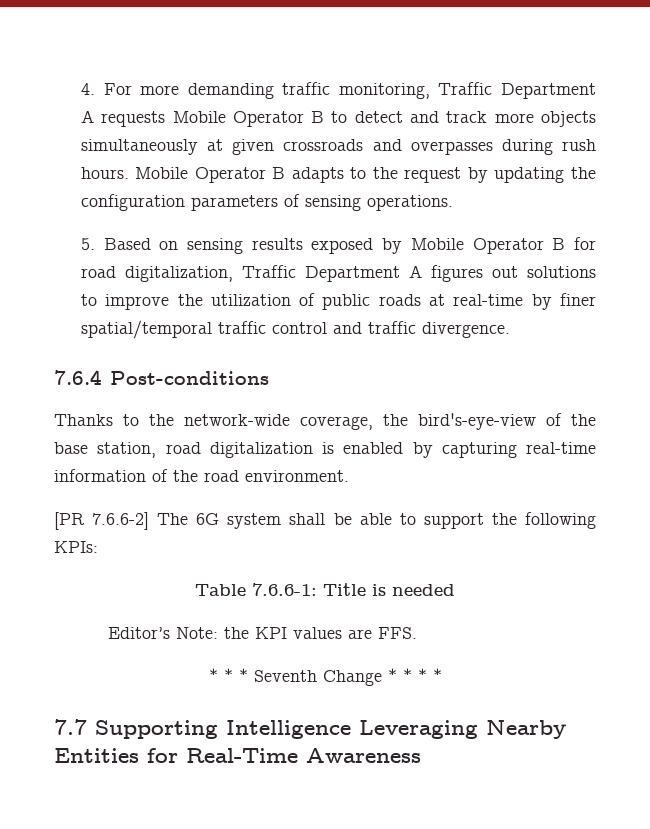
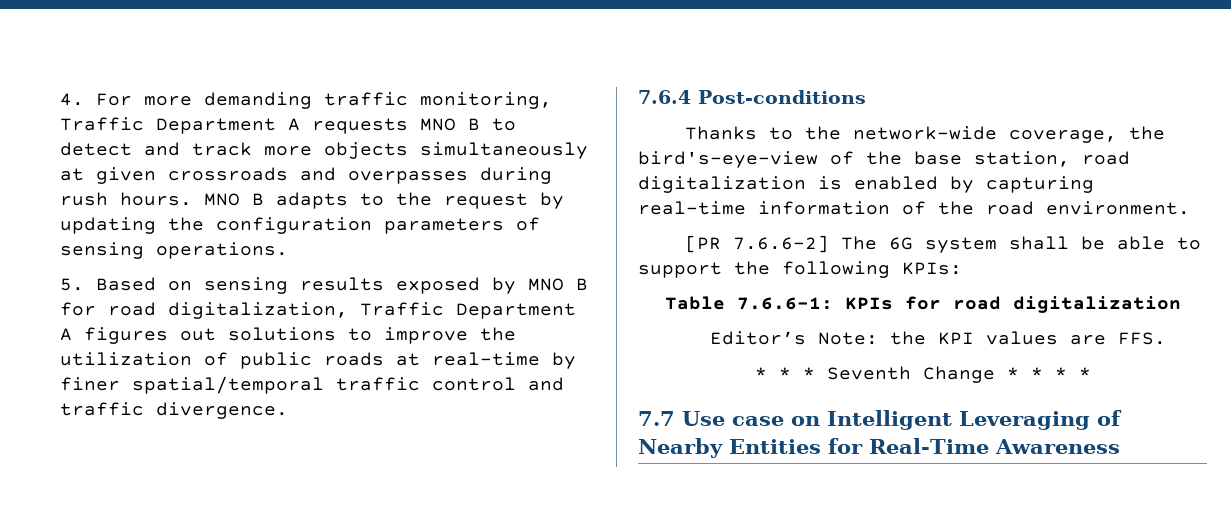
- 4. For more demanding traffic monitoring, Traffic Department A requests Mobile Operator B to detect and track more objects simultaneously at given crossroads and overpasses during rush hours.
+ 4. For more demanding traffic monitoring, Traffic Department A requests MNO B to detect and track more objects simultaneously at given crossroads and overpasses during rush hours.
- Mobile Operator B adapts to the request by updating the configuration parameters of sensing operations.
+ MNO B adapts to the request by updating the configuration parameters of sensing operations.
- 5. Based on sensing results exposed by Mobile Operator B for road digitalization, Traffic Department A figures out solutions to improve the utilization of public roads at real-time by finer spatial/temporal traffic control and traffic divergence.
+ 5. Based on sensing results exposed by MNO B for road digitalization, Traffic Department A figures out solutions to improve the utilization of public roads at real-time by finer spatial/temporal traffic control and traffic divergence.
- Table 7.6.6-1: Title is needed
+ Table 7.6.6-1: KPIs for road digitalization
- 7.7 Supporting Intelligence Leveraging Nearby Entities for Real-Time Awareness
+ 7.7 Use case on Intelligent Leveraging of Nearby Entities for Real-Time Awareness

